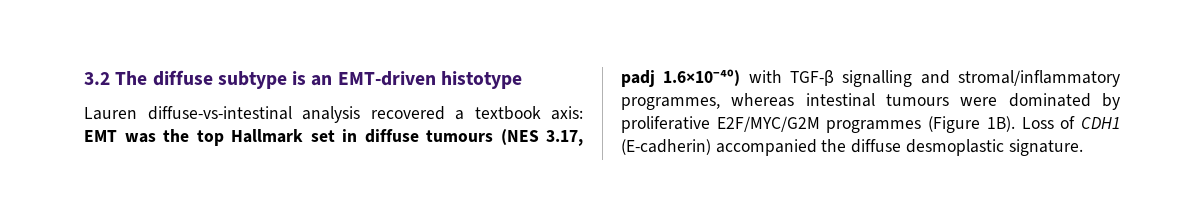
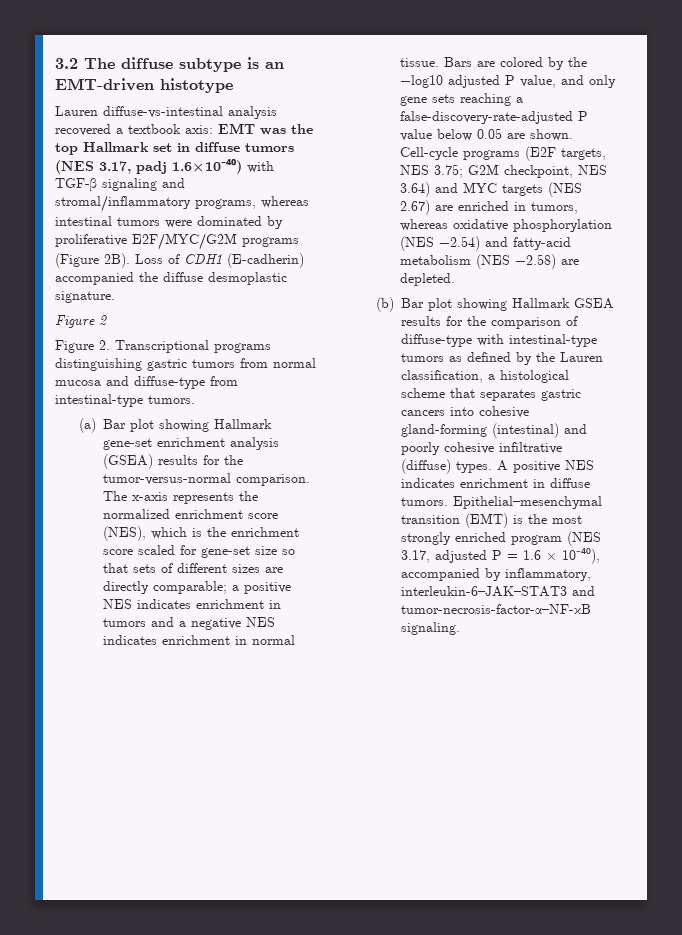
- Lauren diffuse-vs-intestinal analysis recovered a textbook axis: EMT was the top Hallmark set in diffuse tumours (NES 3.17, padj 1.6×10⁻⁴⁰) with TGF-β signalling and stromal/inflammatory programmes, whereas intestinal tumours were dominated by proliferative E2F/MYC/G2M programmes (Figure 1B).
+ Lauren diffuse-vs-intestinal analysis recovered a textbook axis: EMT was the top Hallmark set in diffuse tumors (NES 3.17, padj 1.6×10⁻⁴⁰) with TGF-β signaling and stromal/inflammatory programs, whereas intestinal tumors were dominated by proliferative E2F/MYC/G2M programs (Figure 2B).
+ Figure 2
+ Figure 2. Transcriptional programs distinguishing gastric tumors from normal mucosa and diffuse-type from intestinal-type tumors.
+ (a) Bar plot showing Hallmark gene-set enrichment analysis (GSEA) results for the tumor-versus-normal comparison. The x-axis represents the normalized enrichment score (NES), which is the enrichment score scaled for gene-set size so that sets of different sizes are directly comparable; a positive NES indicates enrichment in tumors and a negative NES indicates enrichment in normal tissue. Bars are colored by the −log10 adjusted P value, and only gene sets reaching a false-discovery-rate-adjusted P value below 0.05 are shown. Cell-cycle programs (E2F targets, NES 3.75; G2M checkpoint, NES 3.64) and MYC targets (NES 2.67) are enriched in tumors, whereas oxidative phosphorylation (NES −2.54) and fatty-acid metabolism (NES −2.58) are depleted.
+ (b) Bar plot showing Hallmark GSEA results for the comparison of diffuse-type with intestinal-type tumors as defined by the Lauren classification, a histological scheme that separates gastric cancers into cohesive gland-forming (intestinal) and poorly cohesive infiltrative (diffuse) types. A positive NES indicates enrichment in diffuse tumors. Epithelial–mesenchymal transition (EMT) is the most strongly enriched program (NES 3.17, adjusted P = 1.6 × 10⁻⁴⁰), accompanied by inflammatory, interleukin-6–JAK–STAT3 and tumor-necrosis-factor-α–NF-κB signaling.

